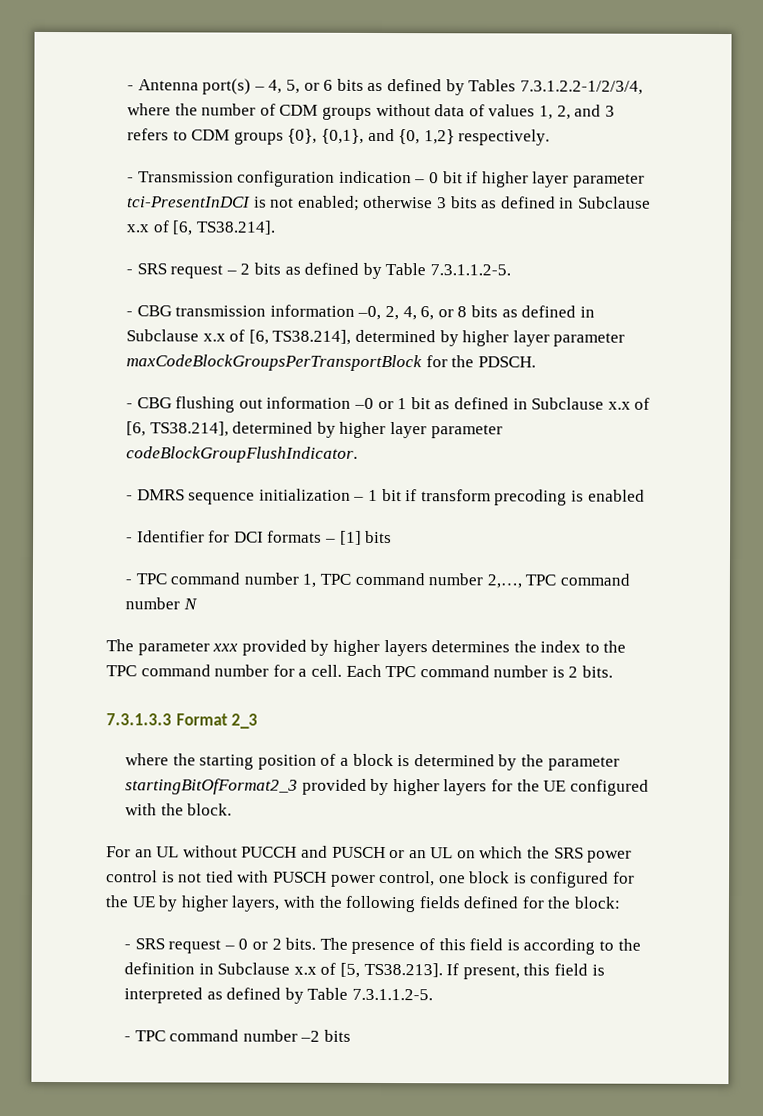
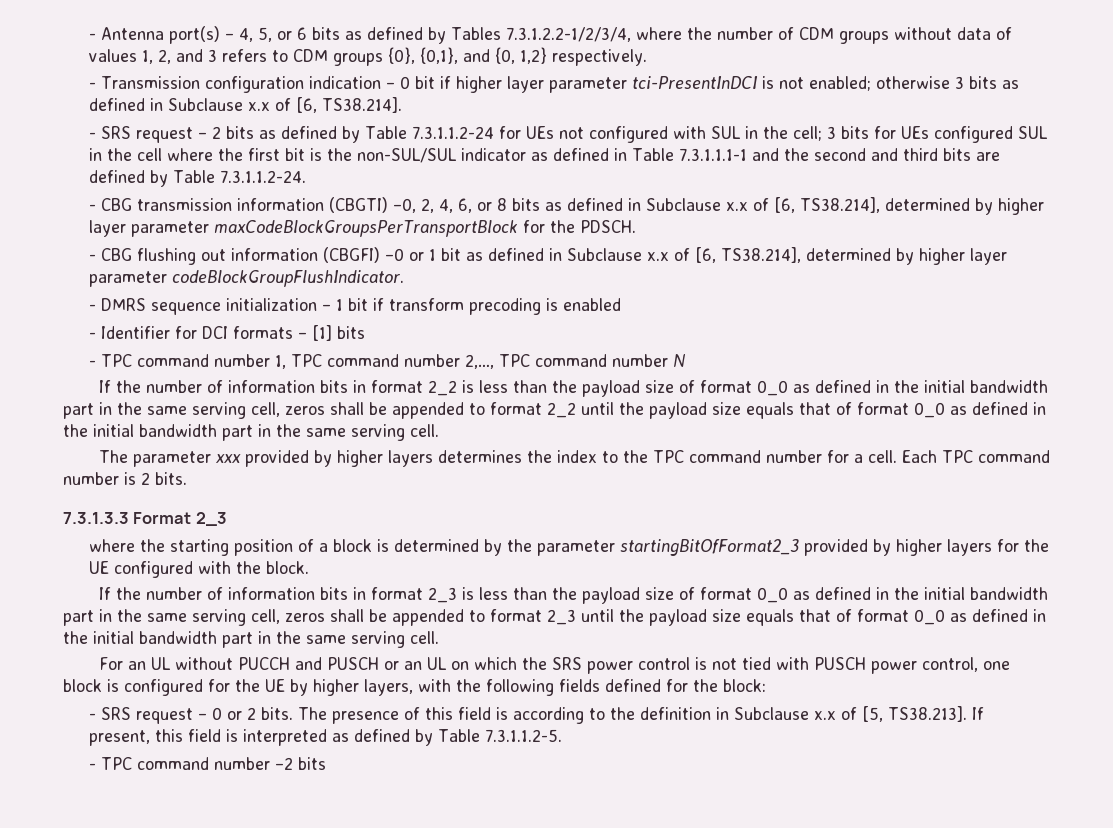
- - SRS request – 2 bits as defined by Table 7.3.1.1.2-5.
+ - SRS request – 2 bits as defined by Table 7.3.1.1.2-24 for UEs not configured with SUL in the cell; 3 bits for UEs configured SUL in the cell where the first bit is the non-SUL/SUL indicator as defined in Table 7.3.1.1.1-1 and the second and third bits are defined by Table 7.3.1.1.2-24.
- - CBG transmission information –0, 2, 4, 6, or 8 bits as defined in Subclause x.x of [6, TS38.214], determined by higher layer parameter maxCodeBlockGroupsPerTransportBlock for the PDSCH.
+ - CBG transmission information (CBGTI) –0, 2, 4, 6, or 8 bits as defined in Subclause x.x of [6, TS38.214], determined by higher layer parameter maxCodeBlockGroupsPerTransportBlock for the PDSCH.
- - CBG flushing out information –0 or 1 bit as defined in Subclause x.x of [6, TS38.214], determined by higher layer parameter codeBlockGroupFlushIndicator.
+ - CBG flushing out information (CBGFI) –0 or 1 bit as defined in Subclause x.x of [6, TS38.214], determined by higher layer parameter codeBlockGroupFlushIndicator.
+ If the number of information bits in format 2_2 is less than the payload size of format 0_0 as defined in the initial bandwidth part in the same serving cell, zeros shall be appended to format 2_2 until the payload size equals that of format 0_0 as defined in the initial bandwidth part in the same serving cell.
+ If the number of information bits in format 2_3 is less than the payload size of format 0_0 as defined in the initial bandwidth part in the same serving cell, zeros shall be appended to format 2_3 until the payload size equals that of format 0_0 as defined in the initial bandwidth part in the same serving cell.

